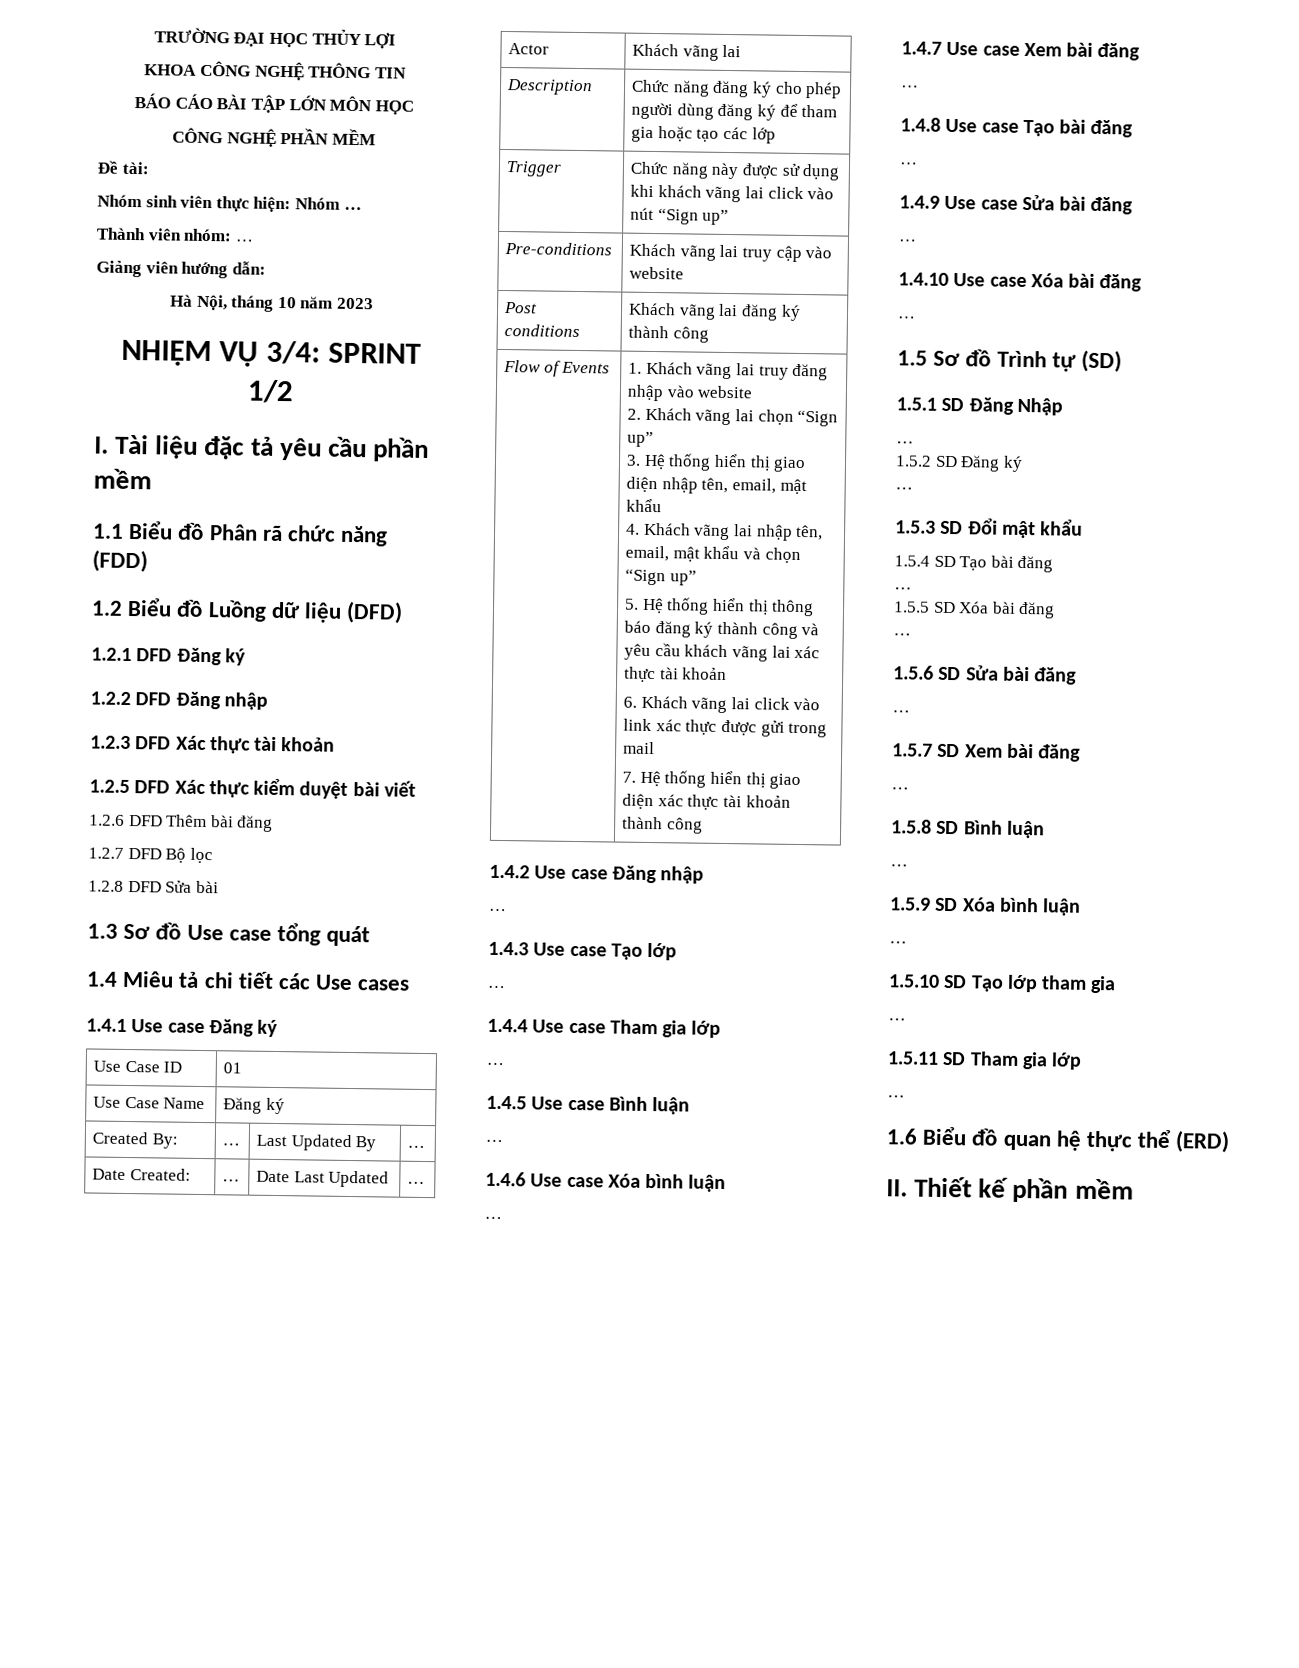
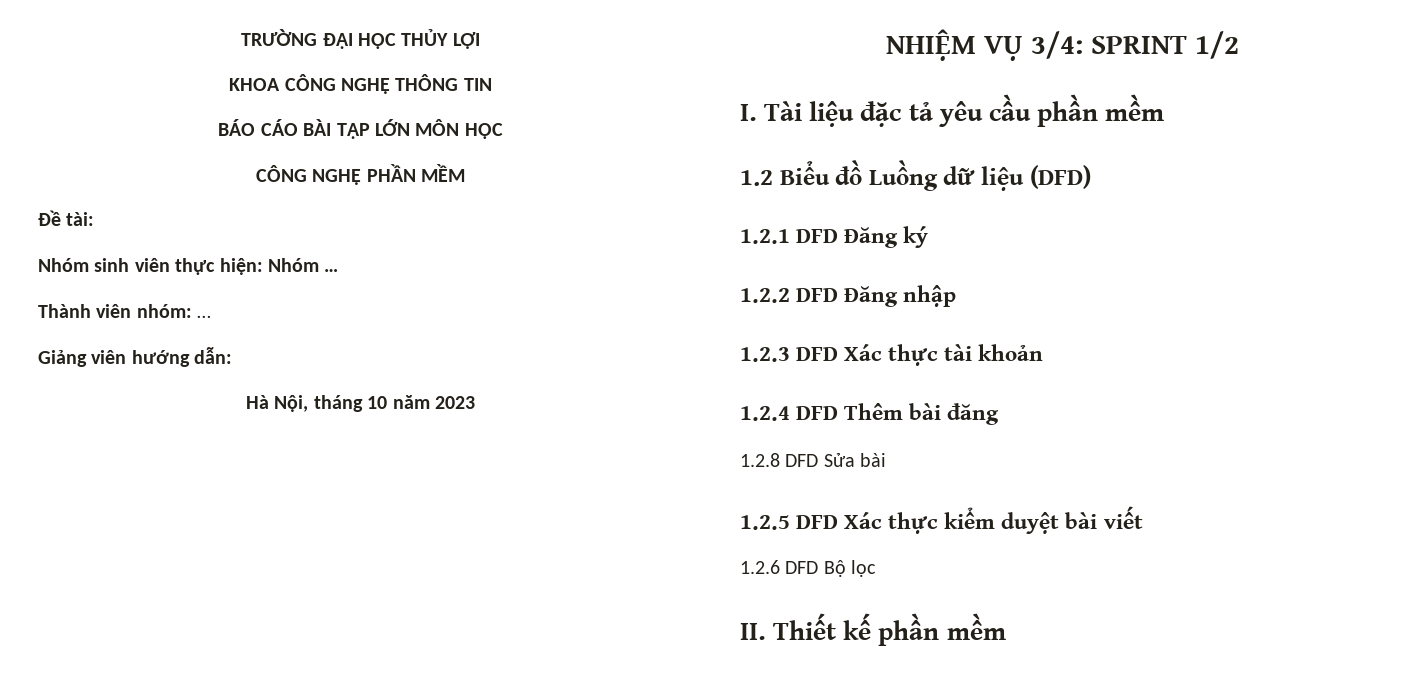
- 1.1 Biểu đồ Phân rã chức năng (FDD)
+ 1.2.4 DFD Thêm bài đăng
+ 1.2.8 DFD Sửa bài
- 1.2.6 DFD Thêm bài đăng
- 1.2.7 DFD Bộ lọc
- 1.2.8 DFD Sửa bài
- 1.3 Sơ đồ Use case tổng quát
- 1.4 Miêu tả chi tiết các Use cases
- 1.4.1 Use case Đăng ký
- Use Case ID | 01
- Use Case Name | Đăng ký
- Created By: | … | Last Updated By | …
- Date Created: | … | Date Last Updated | …
- Actor | Khách vãng lai
- Description | Chức năng đăng ký cho phép người dùng đăng ký để tham gia hoặc tạo các lớp
- Trigger | Chức năng này được sử dụng khi khách vãng lai click vào nút “Sign up”
- Pre-conditions | Khách vãng lai truy cập vào website
- Post conditions | Khách vãng lai đăng ký thành công
- Flow of Events | 1. Khách vãng lai truy đăng nhập vào website
- 2. Khách vãng lai chọn “Sign up”
- 3. Hệ thống hiển thị giao diện nhập tên, email, mật khẩu
- 4. Khách vãng lai nhập tên, email, mật khẩu và chọn “Sign up”
- 5. Hệ thống hiển thị thông báo đăng ký thành công và yêu cầu khách vãng lai xác thực tài khoản
- 6. Khách vãng lai click vào link xác thực được gửi trong mail
- 7. Hệ thống hiển thị giao diện xác thực tài khoản thành công
- 1.4.2 Use case Đăng nhập
- …
- 1.4.3 Use case Tạo lớp
- …
- 1.4.4 Use case Tham gia lớp
- …
- 1.4.5 Use case Bình luận
- …
- 1.4.6 Use case Xóa bình luận
- …
- 1.4.7 Use case Xem bài đăng
- …
- 1.4.8 Use case Tạo bài đăng
- …
- 1.4.9 Use case Sửa bài đăng
- …
- 1.4.10 Use case Xóa bài đăng
- …
- 1.5 Sơ đồ Trình tự (SD)
- 1.5.1 SD Đăng Nhập
- …
- 1.5.2 SD Đăng ký
- …
- 1.5.3 SD Đổi mật khẩu
- 1.5.4 SD Tạo bài đăng
- …
- 1.5.5 SD Xóa bài đăng
- …
- 1.5.6 SD Sửa bài đăng
- …
- 1.5.7 SD Xem bài đăng
- …
- 1.5.8 SD Bình luận
- …
- 1.5.9 SD Xóa bình luận
- …
- 1.5.10 SD Tạo lớp tham gia
- …
- 1.5.11 SD Tham gia lớp
- …
- 1.6 Biểu đồ quan hệ thực thể (ERD)
+ 1.2.6 DFD Bộ lọc

